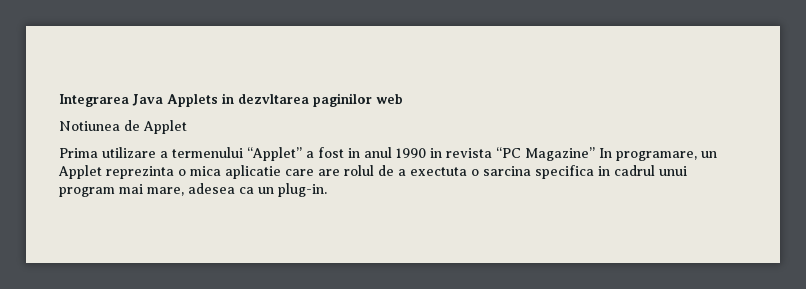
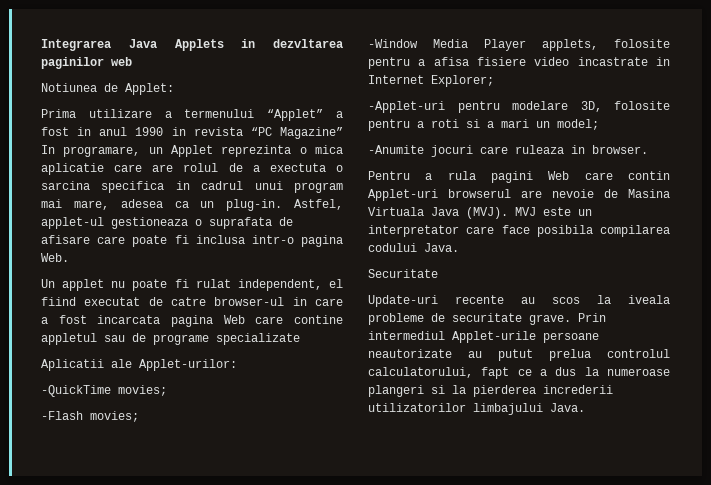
- Notiunea de Applet
+ Notiunea de Applet:
+ Astfel, applet-ul gestioneaza o suprafata de afisare care poate fi inclusa intr-o pagina Web.
+ Un applet nu poate fi rulat independent, el fiind executat de catre browser-ul in care a fost incarcata pagina Web care contine appletul sau de programe specializate
+ Aplicatii ale Applet-urilor:
+ -QuickTime movies;
+ -Flash movies;
+ -Window Media Player applets, folosite pentru a afisa fisiere video incastrate in Internet Explorer;
+ -Applet-uri pentru modelare 3D, folosite pentru a roti si a mari un model;
+ -Anumite jocuri care ruleaza in browser.
+ Pentru a rula pagini Web care contin Applet-uri browserul are nevoie de Masina Virtuala Java (MVJ). MVJ este un interpretator care face posibila compilarea codului Java.
+ Securitate
+ Update-uri recente au scos la iveala probleme de securitate grave. Prin intermediul Applet-urile persoane neautorizate au putut prelua controlul calculatorului, fapt ce a dus la numeroase plangeri si la pierderea increderii utilizatorilor limbajului Java.

